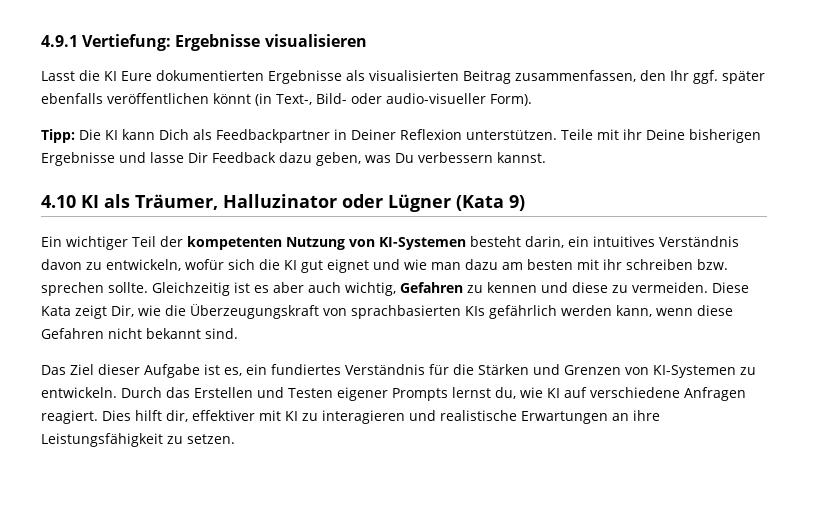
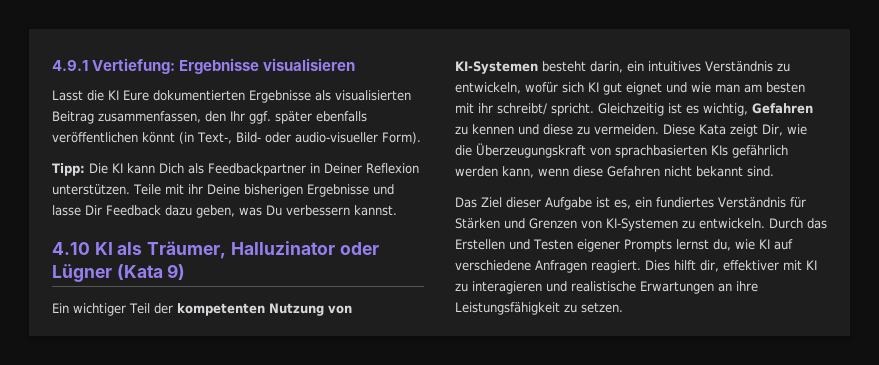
- Ein wichtiger Teil der kompetenten Nutzung von KI-Systemen besteht darin, ein intuitives Verständnis davon zu entwickeln, wofür sich die KI gut eignet und wie man dazu am besten mit ihr schreiben bzw. sprechen sollte.
+ Ein wichtiger Teil der kompetenten Nutzung von KI-Systemen besteht darin, ein intuitives Verständnis zu entwickeln, wofür sich KI gut eignet und wie man am besten mit ihr schreibt/ spricht.
- Gleichzeitig ist es aber auch wichtig, Gefahren zu kennen und diese zu vermeiden.
+ Gleichzeitig ist es wichtig, Gefahren zu kennen und diese zu vermeiden.
- Das Ziel dieser Aufgabe ist es, ein fundiertes Verständnis für die Stärken und Grenzen von KI-Systemen zu entwickeln.
+ Das Ziel dieser Aufgabe ist es, ein fundiertes Verständnis für Stärken und Grenzen von KI-Systemen zu entwickeln.

